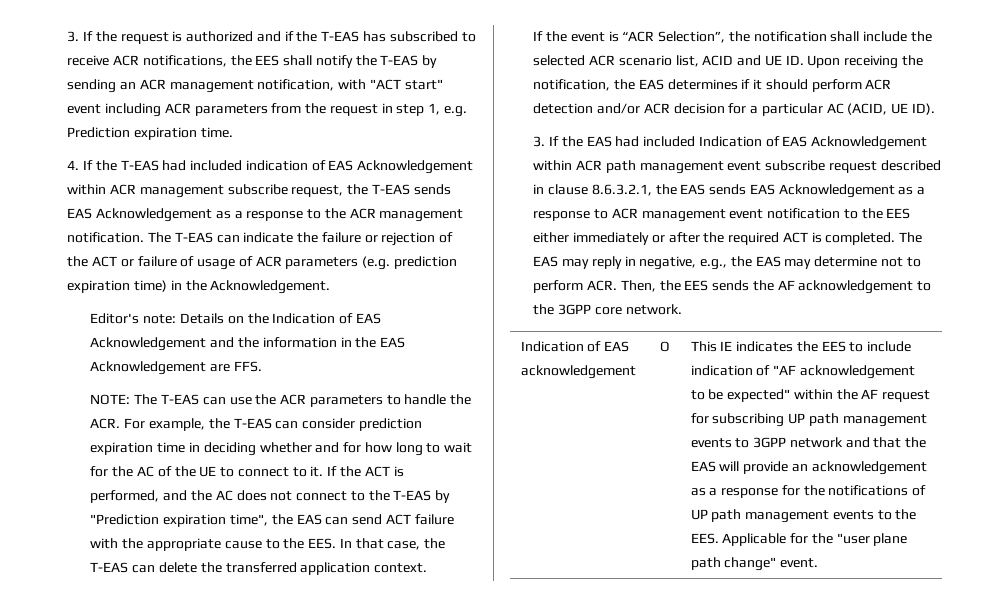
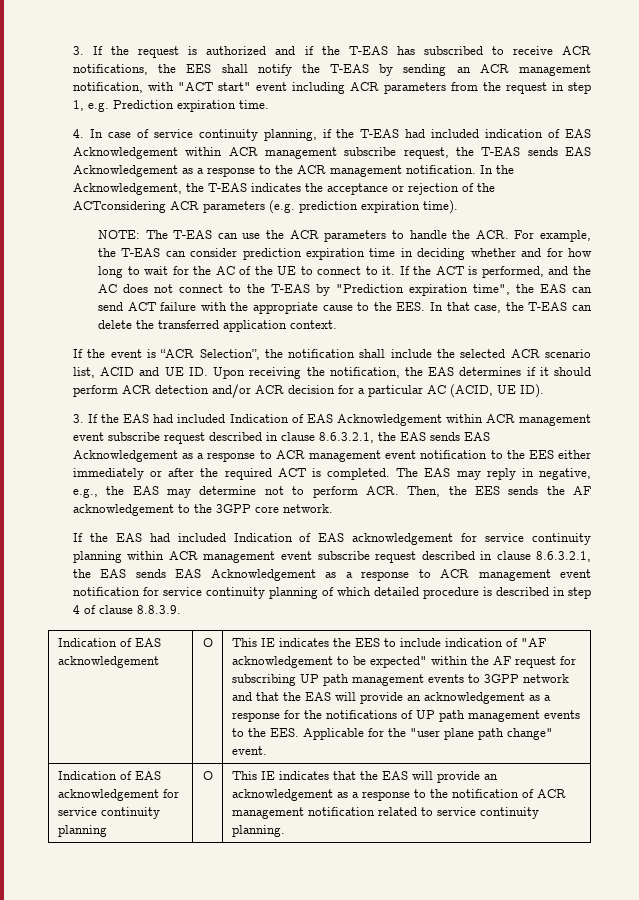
- 4. If the T-EAS had included indication of EAS Acknowledgement within ACR management subscribe request, the T-EAS sends EAS Acknowledgement as a response to the ACR management notification.
+ 4. In case of service continuity planning, if the T-EAS had included indication of EAS Acknowledgement within ACR management subscribe request, the T-EAS sends EAS Acknowledgement as a response to the ACR management notification.
- The T-EAS can indicate the failure or rejection of the ACT or failure of usage of ACR parameters (e.g. prediction expiration time) in the Acknowledgement.
- Editor's note: Details on the Indication of EAS Acknowledgement and the information in the EAS Acknowledgement are FFS.
+ In the Acknowledgement, the T-EAS indicates the acceptance or rejection of the ACTconsidering ACR parameters (e.g. prediction expiration time).
- 3. If the EAS had included Indication of EAS Acknowledgement within ACR path management event subscribe request described in clause 8.6.3.2.1, the EAS sends EAS Acknowledgement as a response to ACR management event notification to the EES either immediately or after the required ACT is completed.
+ 3. If the EAS had included Indication of EAS Acknowledgement within ACR management event subscribe request described in clause 8.6.3.2.1, the EAS sends EAS Acknowledgement as a response to ACR management event notification to the EES either immediately or after the required ACT is completed.
+ If the EAS had included Indication of EAS acknowledgement for service continuity planning within ACR management event subscribe request described in clause 8.6.3.2.1, the EAS sends EAS Acknowledgement as a response to ACR management event notification for service continuity planning of which detailed procedure is described in step 4 of clause 8.8.3.9.
+ Indication of EAS acknowledgement for service continuity planning | O | This IE indicates that the EAS will provide an acknowledgement as a response to the notification of ACR management notification related to service continuity planning.

